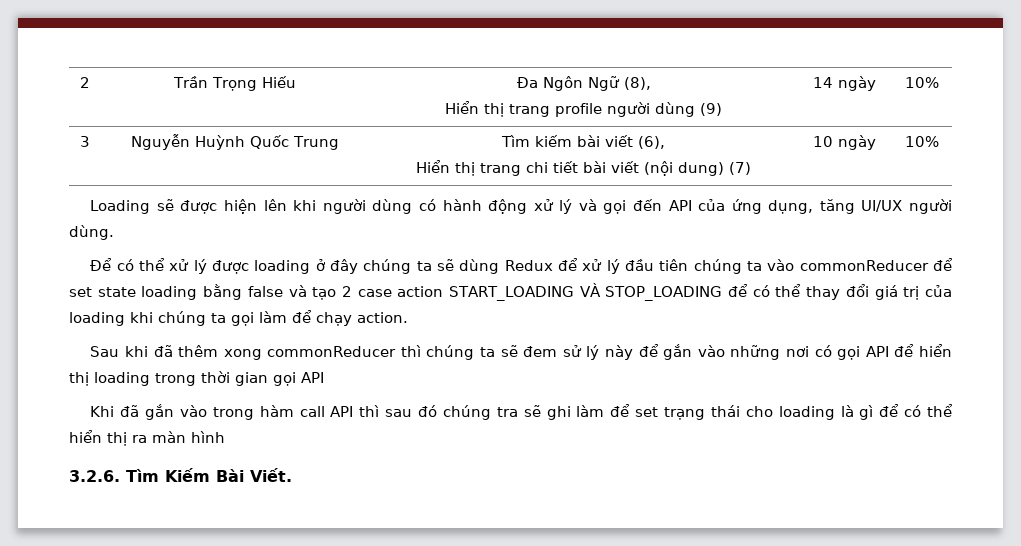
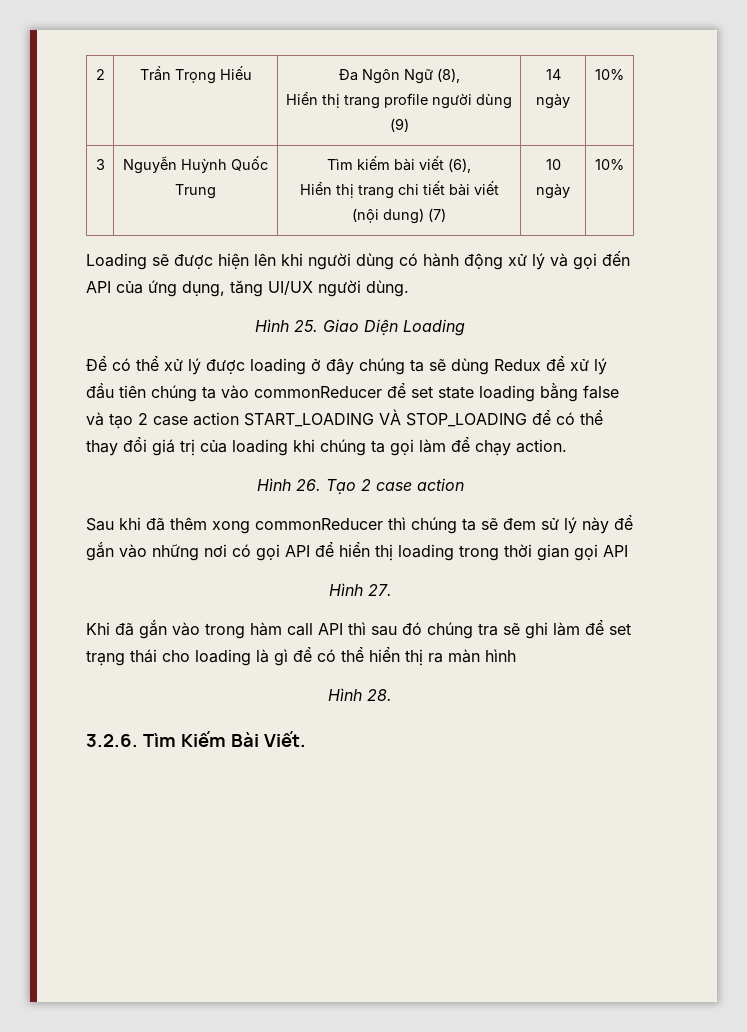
+ Hình 25. Giao Diện Loading
+ Hình 26. Tạo 2 case action
+ Hình 27.
+ Hình 28.

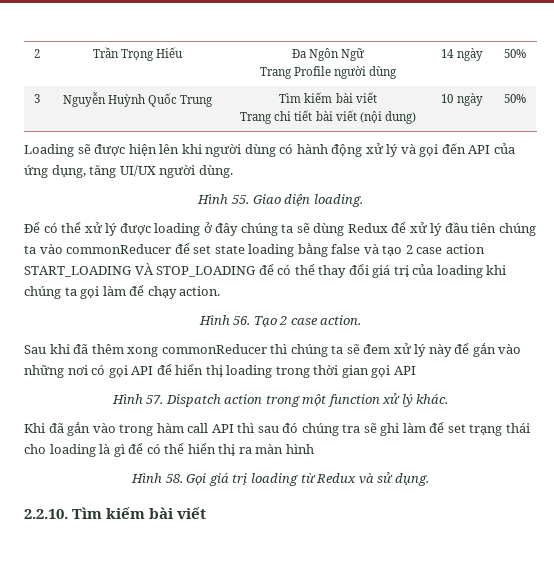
- 2 | Trần Trọng Hiếu | Đa Ngôn Ngữ (8),
- Hiển thị trang profile người dùng (9) | 14 ngày | 10%
+ 2 | Trần Trọng Hiếu | Đa Ngôn Ngữ
+ Trang Profile người dùng | 14 ngày | 50%
- 3 | Nguyễn Huỳnh Quốc Trung | Tìm kiếm bài viết (6),
- Hiển thị trang chi tiết bài viết (nội dung) (7) | 10 ngày | 10%
+ 3 | Nguyễn Huỳnh Quốc Trung | Tìm kiếm bài viết
+ Trang chi tiết bài viết (nội dung) | 10 ngày | 50%
- Hình 25. Giao Diện Loading
+ Hình 55. Giao diện loading.
- Hình 26. Tạo 2 case action
+ Hình 56. Tạo 2 case action.
- Sau khi đã thêm xong commonReducer thì chúng ta sẽ đem sử lý này để gắn vào những nơi có gọi API để hiển thị loading trong thời gian gọi API
+ Sau khi đã thêm xong commonReducer thì chúng ta sẽ đem xử lý này để gắn vào những nơi có gọi API để hiển thị loading trong thời gian gọi API
- Hình 27.
+ Hình 57. Dispatch action trong một function xử lý khác.
- Hình 28.
- 3.2.6. Tìm Kiếm Bài Viết.
+ Hình 58. Gọi giá trị loading từ Redux và sử dụng.
+ 2.2.10. Tìm kiếm bài viết

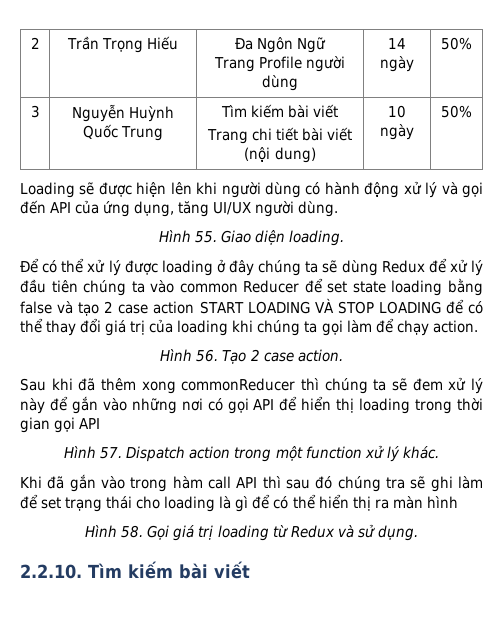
- Để có thể xử lý được loading ở đây chúng ta sẽ dùng Redux để xử lý đầu tiên chúng ta vào commonReducer để set state loading bằng false và tạo 2 case action START_LOADING VÀ STOP_LOADING để có thể thay đổi giá trị của loading khi chúng ta gọi làm để chạy action.
+ Để có thể xử lý được loading ở đây chúng ta sẽ dùng Redux để xử lý đầu tiên chúng ta vào common Reducer để set state loading bằng false và tạo 2 case action START LOADING VÀ STOP LOADING để có thể thay đổi giá trị của loading khi chúng ta gọi làm để chạy action.

